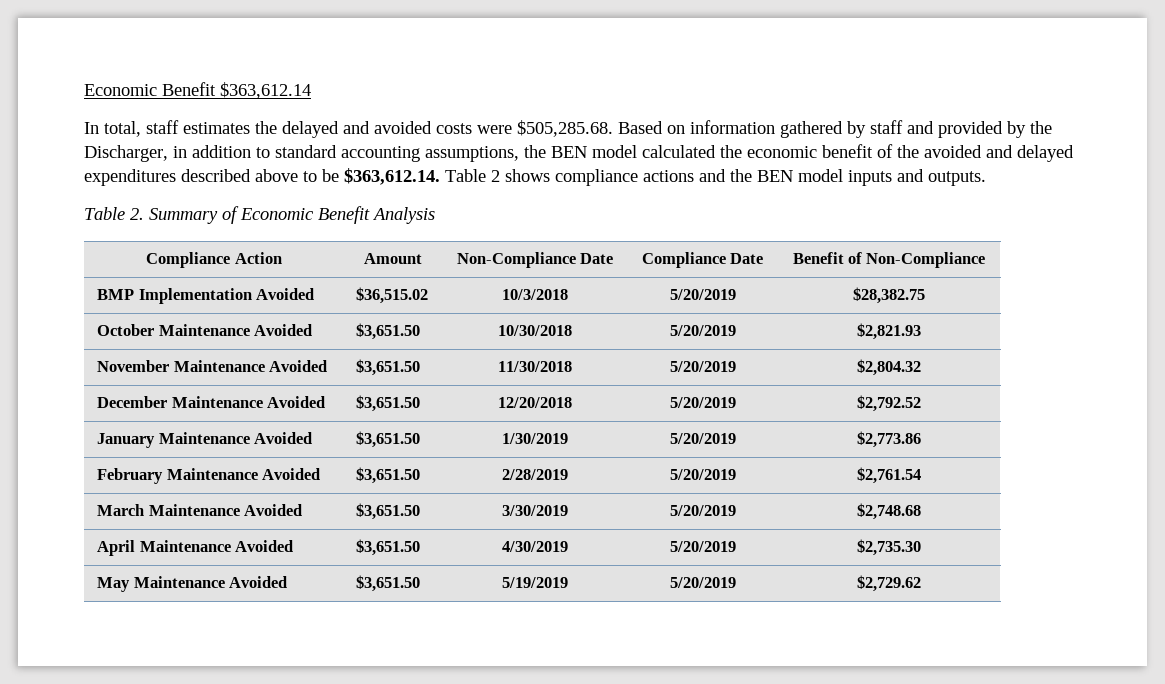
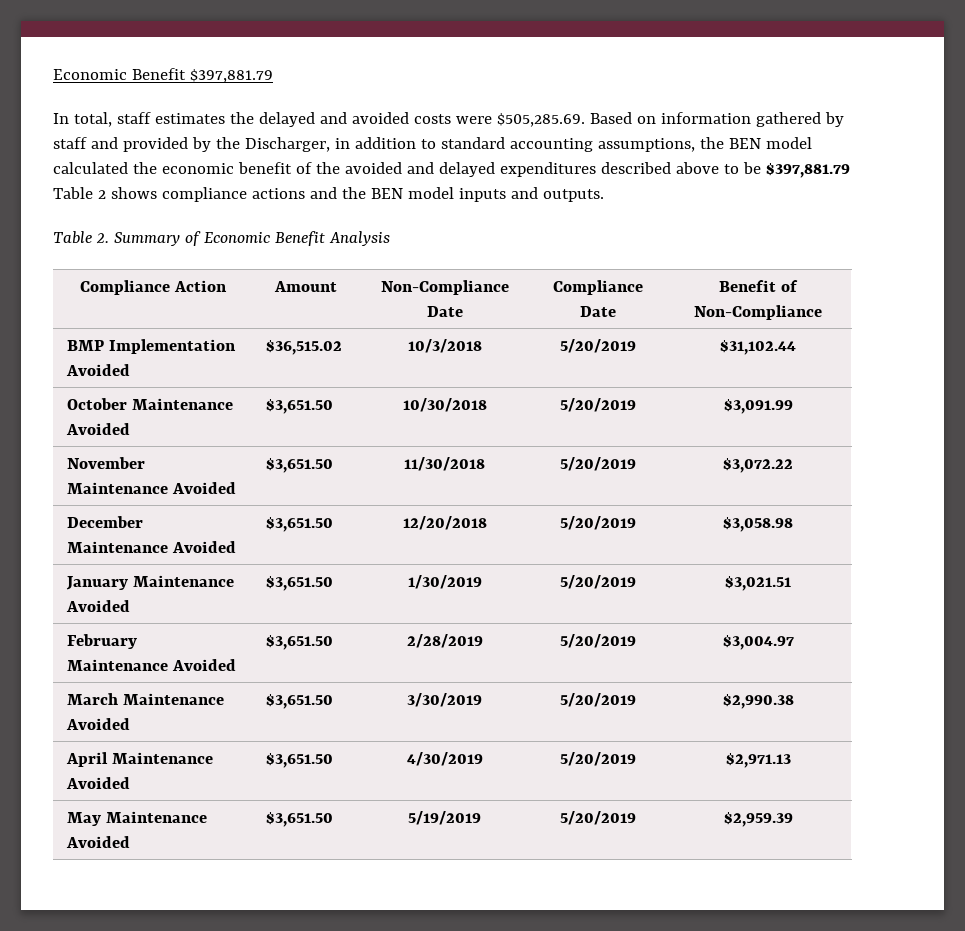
- Economic Benefit $363,612.14
+ Economic Benefit $397,881.79
- In total, staff estimates the delayed and avoided costs were $505,285.68. Based on information gathered by staff and provided by the Discharger, in addition to standard accounting assumptions, the BEN model calculated the economic benefit of the avoided and delayed expenditures described above to be $363,612.14. Table 2 shows compliance actions and the BEN model inputs and outputs.
+ In total, staff estimates the delayed and avoided costs were $505,285.69. Based on information gathered by staff and provided by the Discharger, in addition to standard accounting assumptions, the BEN model calculated the economic benefit of the avoided and delayed expenditures described above to be $397,881.79 Table 2 shows compliance actions and the BEN model inputs and outputs.
- BMP Implementation Avoided | $36,515.02 | 10/3/2018 | 5/20/2019 | $28,382.75
+ BMP Implementation Avoided | $36,515.02 | 10/3/2018 | 5/20/2019 | $31,102.44
- October Maintenance Avoided | $3,651.50 | 10/30/2018 | 5/20/2019 | $2,821.93
+ October Maintenance Avoided | $3,651.50 | 10/30/2018 | 5/20/2019 | $3,091.99
- November Maintenance Avoided | $3,651.50 | 11/30/2018 | 5/20/2019 | $2,804.32
+ November Maintenance Avoided | $3,651.50 | 11/30/2018 | 5/20/2019 | $3,072.22
- December Maintenance Avoided | $3,651.50 | 12/20/2018 | 5/20/2019 | $2,792.52
+ December Maintenance Avoided | $3,651.50 | 12/20/2018 | 5/20/2019 | $3,058.98
- January Maintenance Avoided | $3,651.50 | 1/30/2019 | 5/20/2019 | $2,773.86
+ January Maintenance Avoided | $3,651.50 | 1/30/2019 | 5/20/2019 | $3,021.51
- February Maintenance Avoided | $3,651.50 | 2/28/2019 | 5/20/2019 | $2,761.54
+ February Maintenance Avoided | $3,651.50 | 2/28/2019 | 5/20/2019 | $3,004.97
- March Maintenance Avoided | $3,651.50 | 3/30/2019 | 5/20/2019 | $2,748.68
+ March Maintenance Avoided | $3,651.50 | 3/30/2019 | 5/20/2019 | $2,990.38
- April Maintenance Avoided | $3,651.50 | 4/30/2019 | 5/20/2019 | $2,735.30
+ April Maintenance Avoided | $3,651.50 | 4/30/2019 | 5/20/2019 | $2,971.13
- May Maintenance Avoided | $3,651.50 | 5/19/2019 | 5/20/2019 | $2,729.62
+ May Maintenance Avoided | $3,651.50 | 5/19/2019 | 5/20/2019 | $2,959.39

